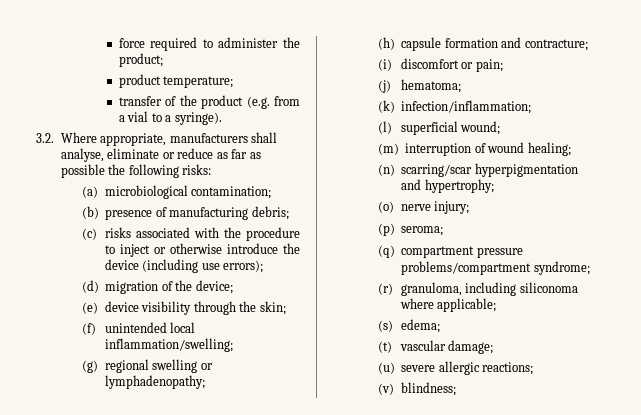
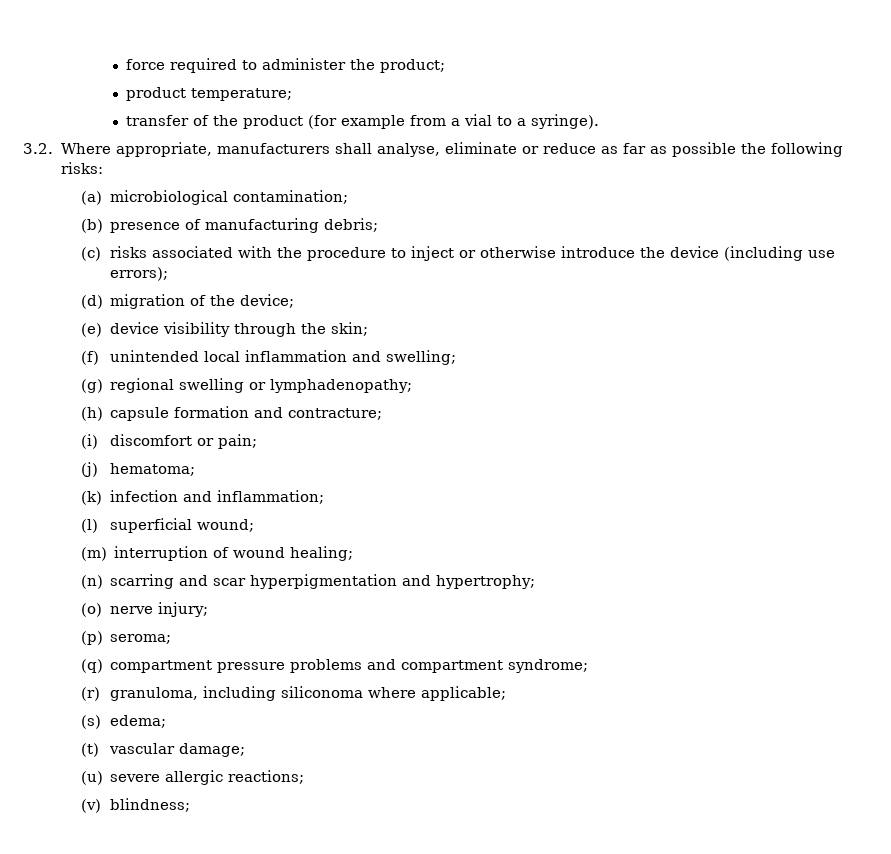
- transfer of the product (e.g. from a vial to a syringe).
+ transfer of the product (for example from a vial to a syringe).
- (f) unintended local inflammation/swelling;
+ (f) unintended local inflammation and swelling;
- (k) infection/inflammation;
+ (k) infection and inflammation;
- (n) scarring/scar hyperpigmentation and hypertrophy;
+ (n) scarring and scar hyperpigmentation and hypertrophy;
- (q) compartment pressure problems/compartment syndrome;
+ (q) compartment pressure problems and compartment syndrome;

